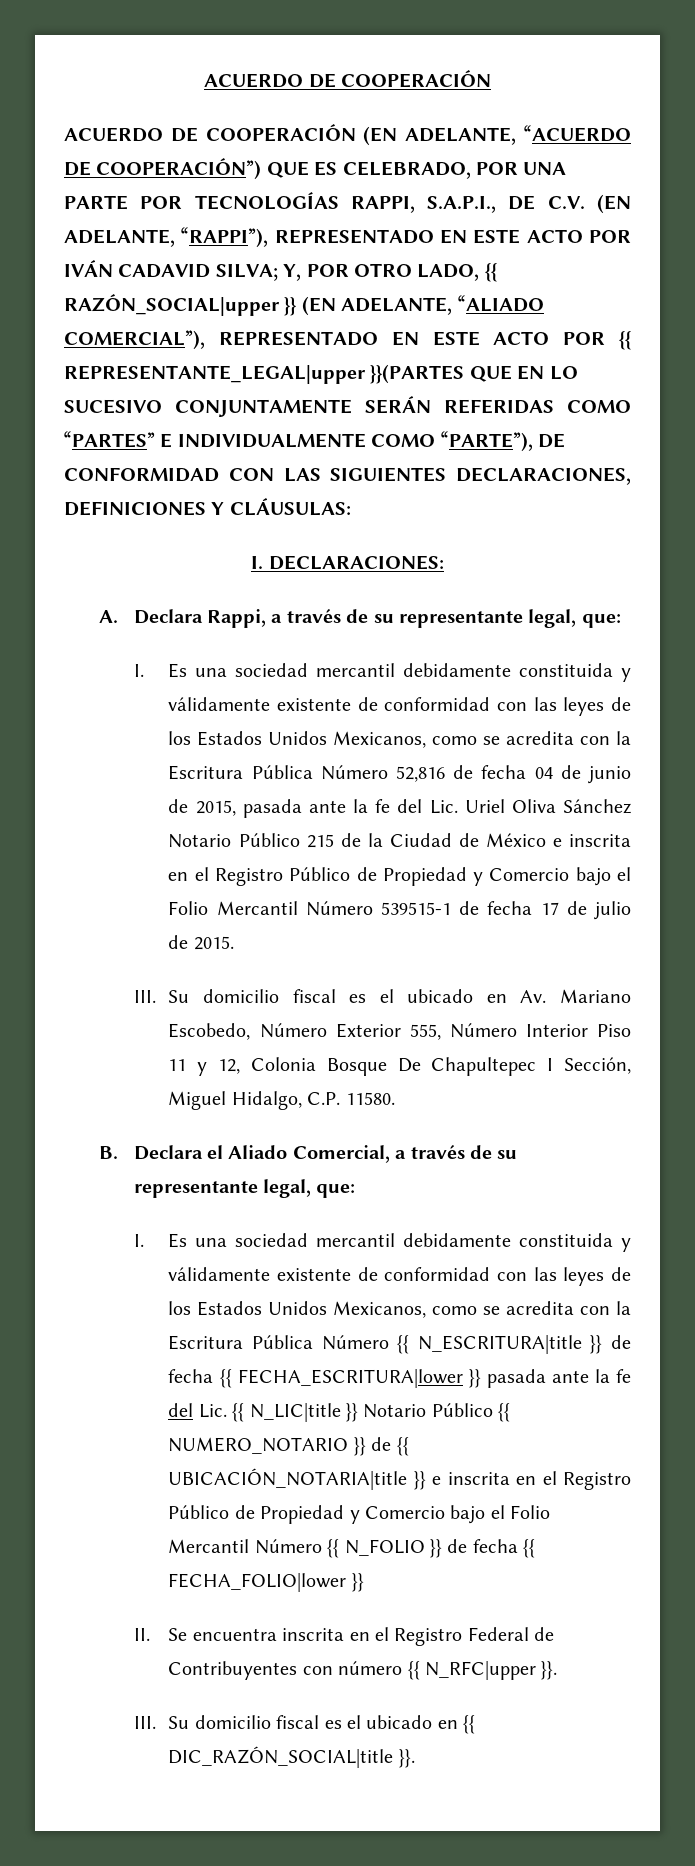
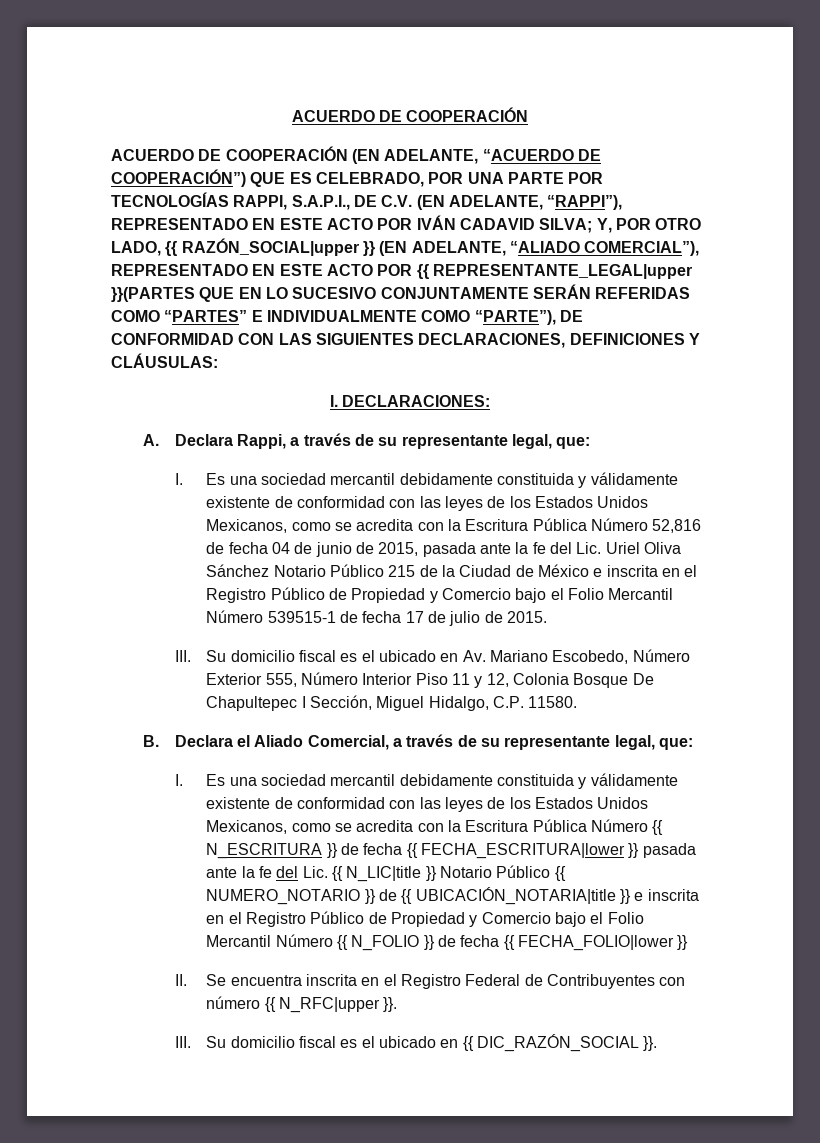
- I. Es una sociedad mercantil debidamente constituida y válidamente existente de conformidad con las leyes de los Estados Unidos Mexicanos, como se acredita con la Escritura Pública Número {{ N_ESCRITURA|title }} de fecha {{ FECHA_ESCRITURA|lower }} pasada ante la fe del Lic. {{ N_LIC|title }} Notario Público {{ NUMERO_NOTARIO }} de {{ UBICACIÓN_NOTARIA|title }} e inscrita en el Registro Público de Propiedad y Comercio bajo el Folio Mercantil Número {{ N_FOLIO }} de fecha {{ FECHA_FOLIO|lower }}
+ I. Es una sociedad mercantil debidamente constituida y válidamente existente de conformidad con las leyes de los Estados Unidos Mexicanos, como se acredita con la Escritura Pública Número {{ N_ESCRITURA }} de fecha {{ FECHA_ESCRITURA|lower }} pasada ante la fe del Lic. {{ N_LIC|title }} Notario Público {{ NUMERO_NOTARIO }} de {{ UBICACIÓN_NOTARIA|title }} e inscrita en el Registro Público de Propiedad y Comercio bajo el Folio Mercantil Número {{ N_FOLIO }} de fecha {{ FECHA_FOLIO|lower }}
- III. Su domicilio fiscal es el ubicado en {{ DIC_RAZÓN_SOCIAL|title }}.
+ III. Su domicilio fiscal es el ubicado en {{ DIC_RAZÓN_SOCIAL }}.

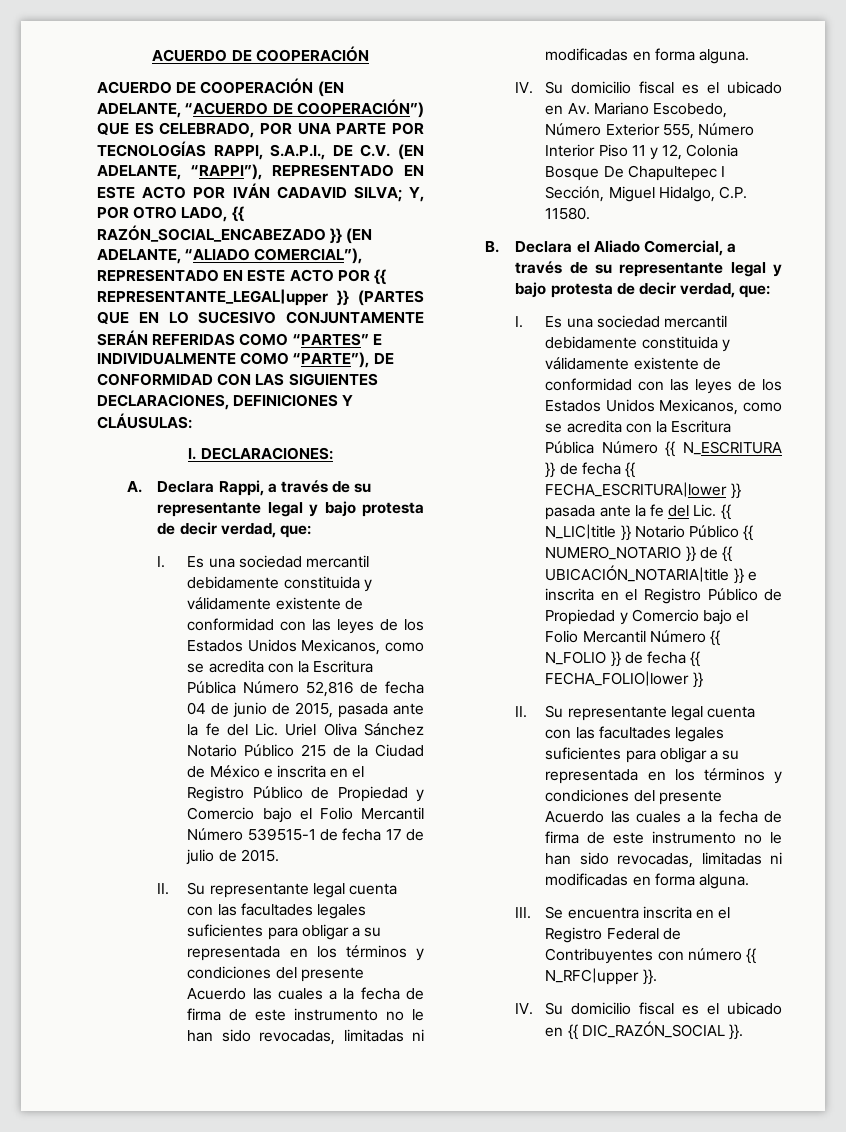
- Y, POR OTRO LADO, {{ RAZÓN_SOCIAL|upper }} (EN ADELANTE, “ALIADO COMERCIAL”), REPRESENTADO EN ESTE ACTO POR {{ REPRESENTANTE_LEGAL|upper }}(PARTES QUE EN LO SUCESIVO CONJUNTAMENTE SERÁN REFERIDAS COMO “PARTES” E INDIVIDUALMENTE COMO “PARTE”), DE CONFORMIDAD CON LAS SIGUIENTES DECLARACIONES, DEFINICIONES Y CLÁUSULAS:
+ Y, POR OTRO LADO, {{ RAZÓN_SOCIAL_ENCABEZADO }} (EN ADELANTE, “ALIADO COMERCIAL”), REPRESENTADO EN ESTE ACTO POR {{ REPRESENTANTE_LEGAL|upper }} (PARTES QUE EN LO SUCESIVO CONJUNTAMENTE SERÁN REFERIDAS COMO “PARTES” E INDIVIDUALMENTE COMO “PARTE”), DE CONFORMIDAD CON LAS SIGUIENTES DECLARACIONES, DEFINICIONES Y CLÁUSULAS:
- A. Declara Rappi, a través de su representante legal, que:
+ A. Declara Rappi, a través de su representante legal y bajo protesta de decir verdad, que:
  I. Es una sociedad mercantil debidamente constituida y válidamente existente de conformidad con las leyes de los Estados Unidos Mexicanos, como se acredita con la Escritura Pública Número 52,816 de fecha 04 de junio de 2015, pasada ante la fe del Lic. Uriel Oliva Sánchez Notario Público 215 de la Ciudad de México e inscrita en el Registro Público de Propiedad y Comercio bajo el Folio Mercantil Número 539515-1 de fecha 17 de julio de 2015.
- III. Su domicilio fiscal es el ubicado en Av. Mariano Escobedo, Número Exterior 555, Número Interior Piso 11 y 12, Colonia Bosque De Chapultepec I Sección, Miguel Hidalgo, C.P. 11580.
+ II. Su representante legal cuenta con las facultades legales suficientes para obligar a su representada en los términos y condiciones del presente Acuerdo las cuales a la fecha de firma de este instrumento no le han sido revocadas, limitadas ni modificadas en forma alguna.
+ IV. Su domicilio fiscal es el ubicado en Av. Mariano Escobedo, Número Exterior 555, Número Interior Piso 11 y 12, Colonia Bosque De Chapultepec I Sección, Miguel Hidalgo, C.P. 11580.
- B. Declara el Aliado Comercial, a través de su representante legal, que:
+ B. Declara el Aliado Comercial, a través de su representante legal y bajo protesta de decir verdad, que:
  I. Es una sociedad mercantil debidamente constituida y válidamente existente de conformidad con las leyes de los Estados Unidos Mexicanos, como se acredita con la Escritura Pública Número {{ N_ESCRITURA }} de fecha {{ FECHA_ESCRITURA|lower }} pasada ante la fe del Lic. {{ N_LIC|title }} Notario Público {{ NUMERO_NOTARIO }} de {{ UBICACIÓN_NOTARIA|title }} e inscrita en el Registro Público de Propiedad y Comercio bajo el Folio Mercantil Número {{ N_FOLIO }} de fecha {{ FECHA_FOLIO|lower }}
- II. Se encuentra inscrita en el Registro Federal de Contribuyentes con número {{ N_RFC|upper }}.
+ II. Su representante legal cuenta con las facultades legales suficientes para obligar a su representada en los términos y condiciones del presente Acuerdo las cuales a la fecha de firma de este instrumento no le han sido revocadas, limitadas ni modificadas en forma alguna.
+ III. Se encuentra inscrita en el Registro Federal de Contribuyentes con número {{ N_RFC|upper }}.
- III. Su domicilio fiscal es el ubicado en {{ DIC_RAZÓN_SOCIAL }}.
+ IV. Su domicilio fiscal es el ubicado en {{ DIC_RAZÓN_SOCIAL }}.

